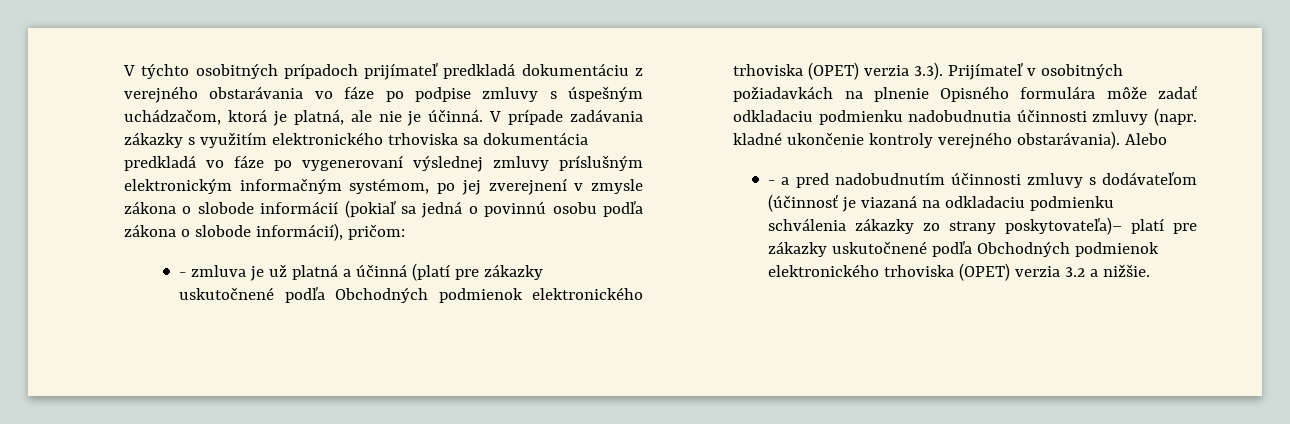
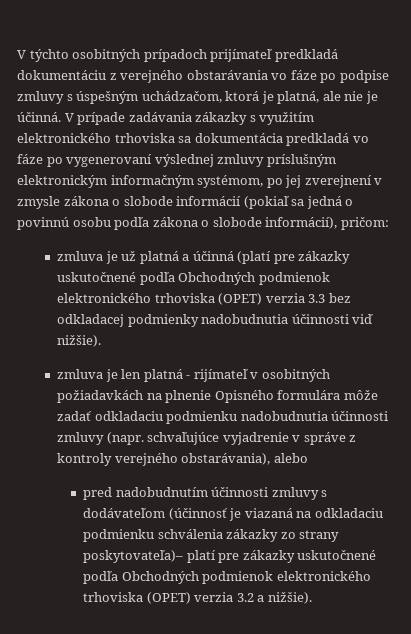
- - zmluva je už platná a účinná (platí pre zákazky uskutočnené podľa Obchodných podmienok elektronického trhoviska (OPET) verzia 3.3). Prijímateľ v osobitných požiadavkách na plnenie Opisného formulára môže zadať odkladaciu podmienku nadobudnutia účinnosti zmluvy (napr. kladné ukončenie kontroly verejného obstarávania). Alebo
- - a pred nadobudnutím účinnosti zmluvy s dodávateľom (účinnosť je viazaná na odkladaciu podmienku schválenia zákazky zo strany poskytovateľa)– platí pre zákazky uskutočnené podľa Obchodných podmienok elektronického trhoviska (OPET) verzia 3.2 a nižšie.
+ zmluva je už platná a účinná (platí pre zákazky uskutočnené podľa Obchodných podmienok elektronického trhoviska (OPET) verzia 3.3 bez odkladacej podmienky nadobudnutia účinnosti viď nižšie).
+ zmluva je len platná - rijímateľ v osobitných požiadavkách na plnenie Opisného formulára môže zadať odkladaciu podmienku nadobudnutia účinnosti zmluvy (napr. schvaľujúce vyjadrenie v správe z kontroly verejného obstarávania), alebo
+ pred nadobudnutím účinnosti zmluvy s dodávateľom (účinnosť je viazaná na odkladaciu podmienku schválenia zákazky zo strany poskytovateľa)– platí pre zákazky uskutočnené podľa Obchodných podmienok elektronického trhoviska (OPET) verzia 3.2 a nižšie).

